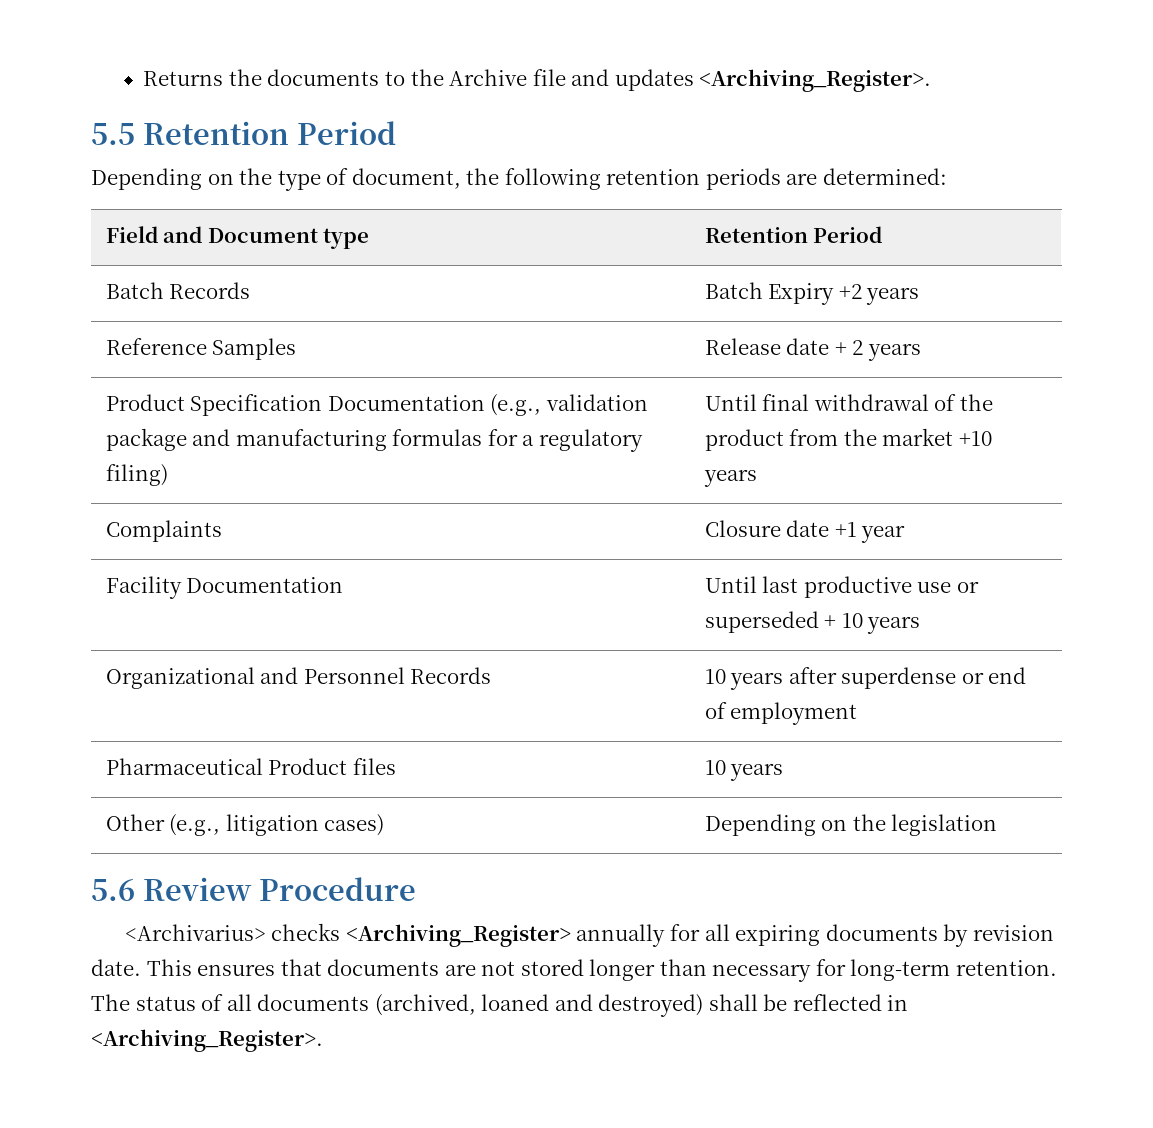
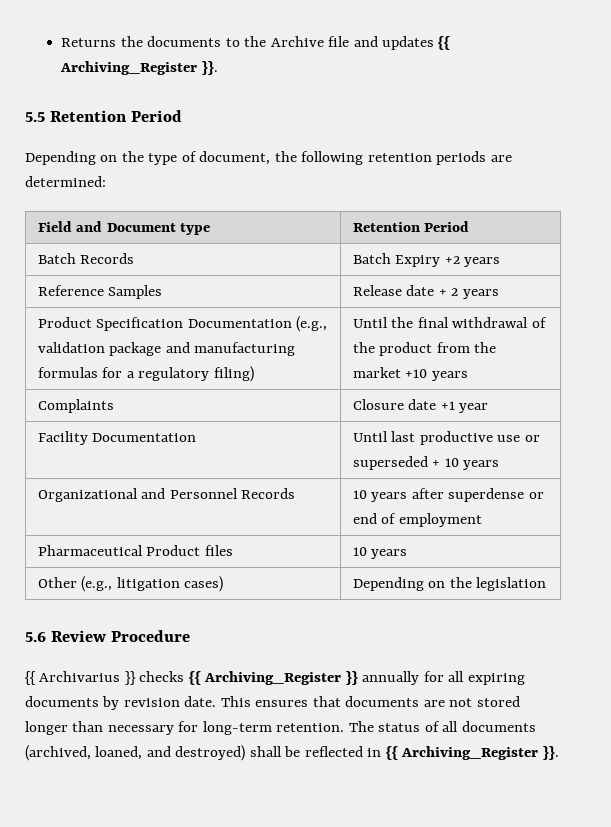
- Returns the documents to the Archive file and updates <Archiving_Register>.
+ Returns the documents to the Archive file and updates {{ Archiving_Register }}.
- Product Specification Documentation (e.g., validation package and manufacturing formulas for a regulatory filing) | Until final withdrawal of the product from the market +10 years
+ Product Specification Documentation (e.g., validation package and manufacturing formulas for a regulatory filing) | Until the final withdrawal of the product from the market +10 years
- <Archivarius> checks <Archiving_Register> annually for all expiring documents by revision date.
+ {{ Archivarius }} checks {{ Archiving_Register }} annually for all expiring documents by revision date.
- The status of all documents (archived, loaned and destroyed) shall be reflected in <Archiving_Register>.
+ The status of all documents (archived, loaned, and destroyed) shall be reflected in {{ Archiving_Register }}.

